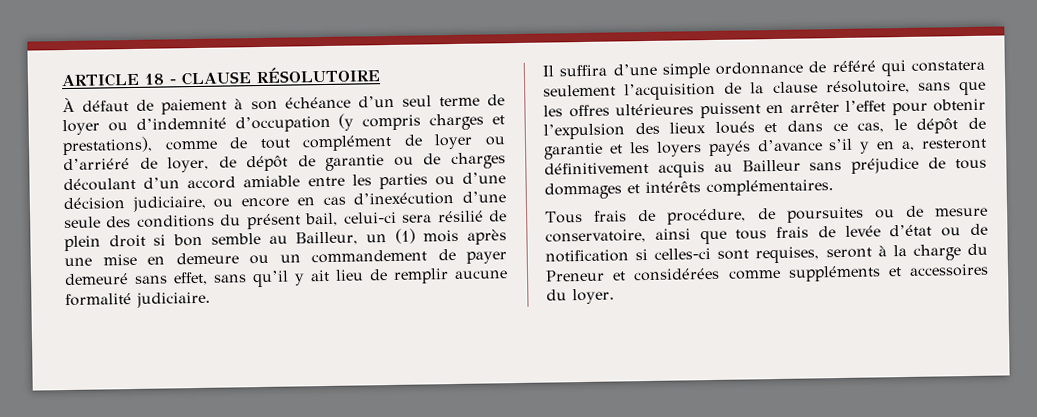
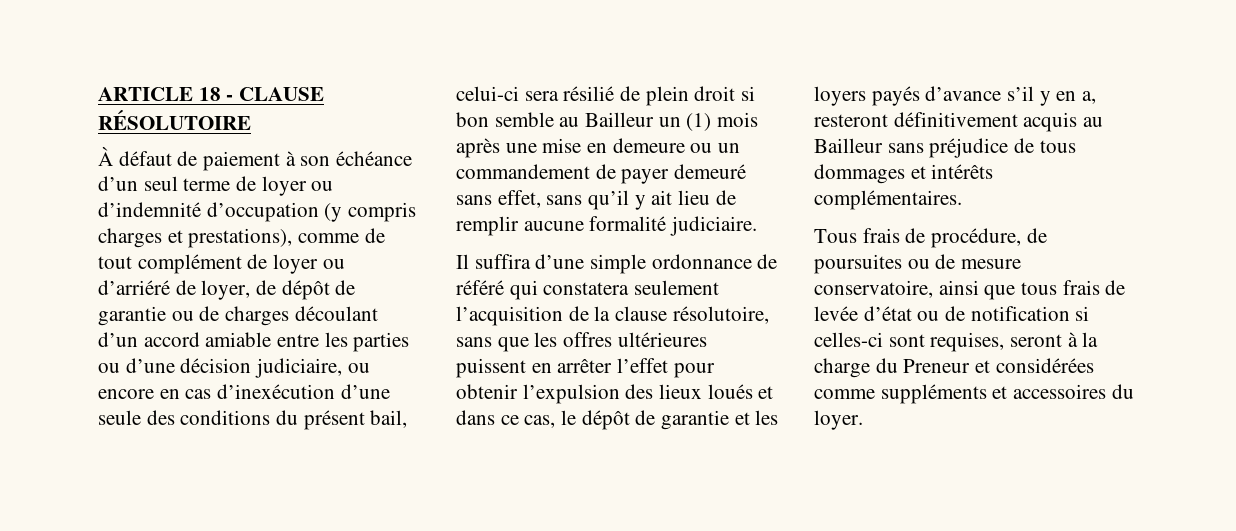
- À défaut de paiement à son échéance d’un seul terme de loyer ou d’indemnité d’occupation (y compris charges et prestations), comme de tout complément de loyer ou d’arriéré de loyer, de dépôt de garantie ou de charges découlant d’un accord amiable entre les parties ou d’une décision judiciaire, ou encore en cas d’inexécution d’une seule des conditions du présent bail, celui-ci sera résilié de plein droit si bon semble au Bailleur, un (1) mois après une mise en demeure ou un commandement de payer demeuré sans effet, sans qu’il y ait lieu de remplir aucune formalité judiciaire.
+ À défaut de paiement à son échéance d’un seul terme de loyer ou d’indemnité d’occupation (y compris charges et prestations), comme de tout complément de loyer ou d’arriéré de loyer, de dépôt de garantie ou de charges découlant d’un accord amiable entre les parties ou d’une décision judiciaire, ou encore en cas d’inexécution d’une seule des conditions du présent bail, celui-ci sera résilié de plein droit si bon semble au Bailleur un (1) mois après une mise en demeure ou un commandement de payer demeuré sans effet, sans qu’il y ait lieu de remplir aucune formalité judiciaire.

